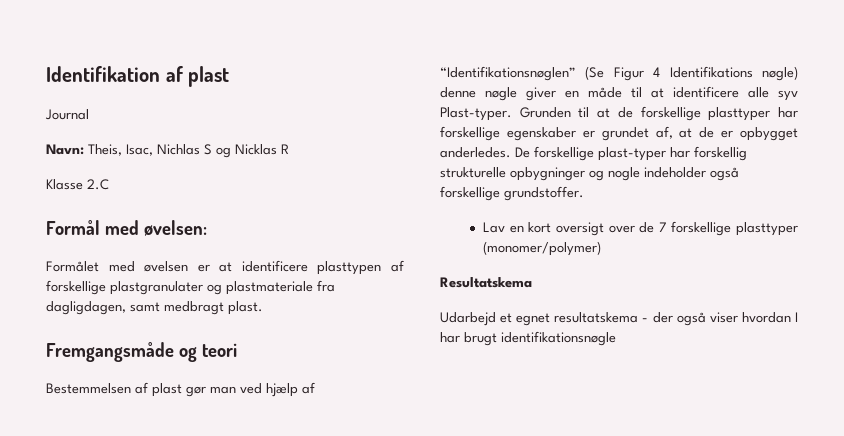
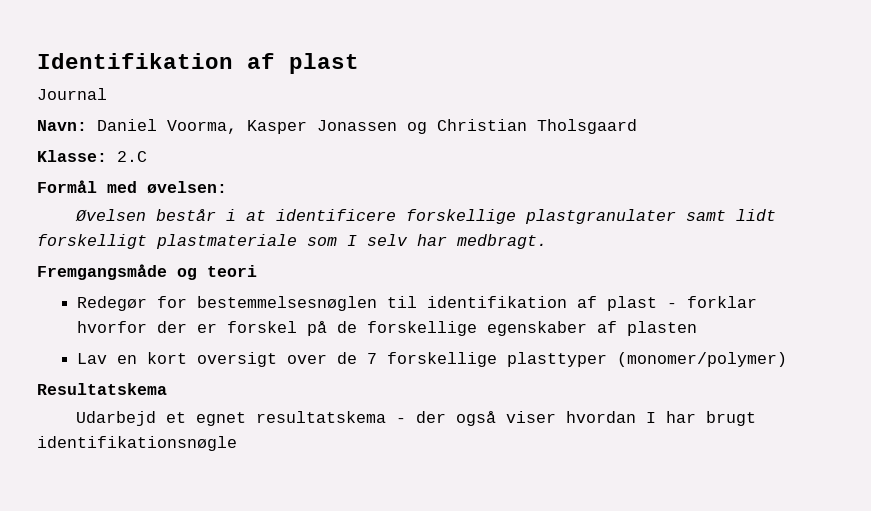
- Navn: Theis, Isac, Nichlas S og Nicklas R
- Klasse 2.C
+ Navn: Daniel Voorma, Kasper Jonassen og Christian Tholsgaard
+ Klasse: 2.C
  Formål med øvelsen:
- Formålet med øvelsen er at identificere plasttypen af forskellige plastgranulater og plastmateriale fra dagligdagen, samt medbragt plast.
+ Øvelsen består i at identificere forskellige plastgranulater samt lidt forskelligt plastmateriale som I selv har medbragt.
  Fremgangsmåde og teori
- Bestemmelsen af plast gør man ved hjælp af “Identifikationsnøglen” (Se Figur 4 Identifikations nøgle) denne nøgle giver en måde til at identificere alle syv Plast-typer. Grunden til at de forskellige plasttyper har forskellige egenskaber er grundet af, at de er opbygget anderledes. De forskellige plast-typer har forskellig strukturelle opbygninger og nogle indeholder også forskellige grundstoffer.
+ Redegør for bestemmelsesnøglen til identifikation af plast - forklar hvorfor der er forskel på de forskellige egenskaber af plasten

